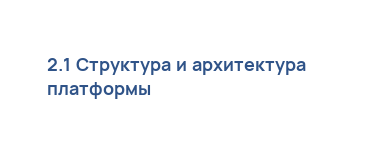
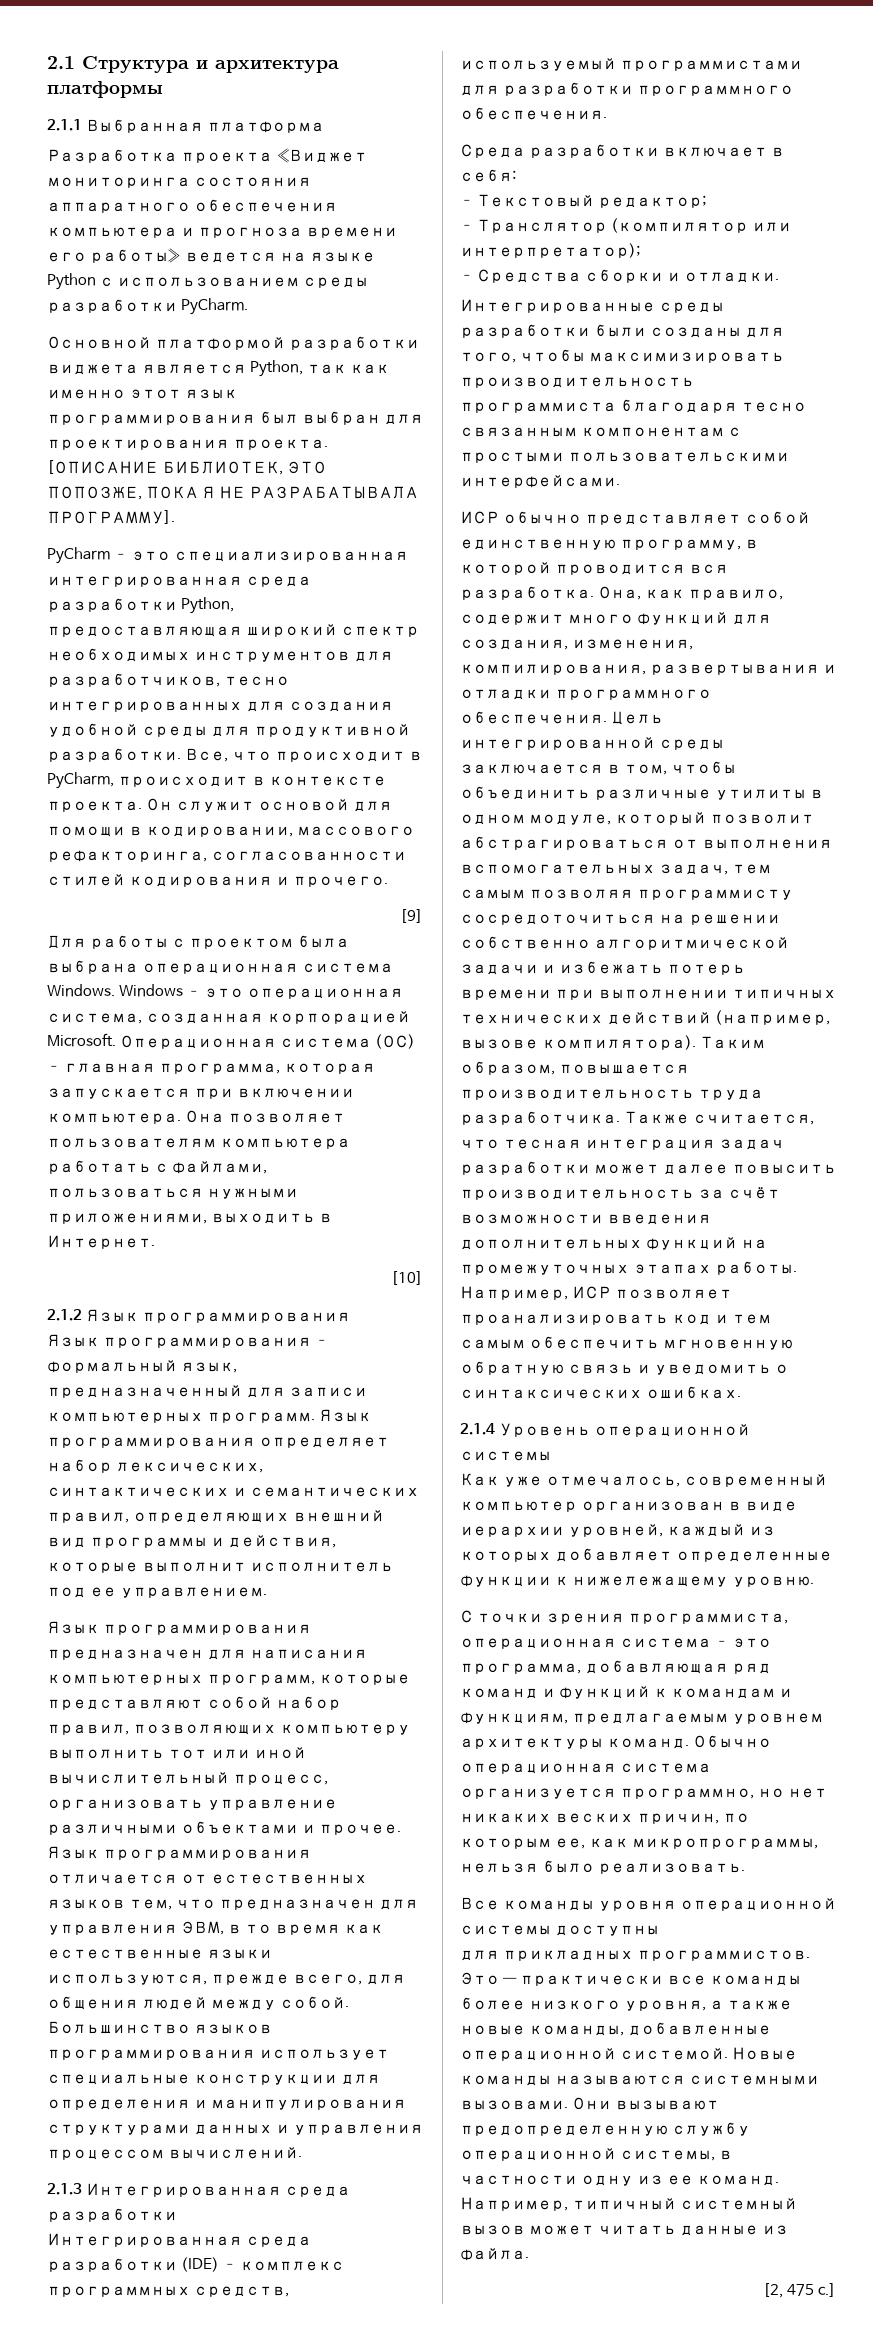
+ 2.1.1 Выбранная платформа
+ Разработка проекта «Виджет мониторинга состояния аппаратного обеспечения компьютера и прогноза времени его работы» ведется на языке Python с использованием среды разработки PyCharm.
+ Основной платформой разработки виджета является Python, так как именно этот язык программирования был выбран для проектирования проекта. [ОПИСАНИЕ БИБЛИОТЕК, ЭТО ПОПОЗЖЕ, ПОКА Я НЕ РАЗРАБАТЫВАЛА ПРОГРАММУ].
+ PyCharm – это специализированная интегрированная среда разработки Python, предоставляющая широкий спектр необходимых инструментов для разработчиков, тесно интегрированных для создания удобной среды для продуктивной разработки. Все, что происходит в PyCharm, происходит в контексте проекта. Он служит основой для помощи в кодировании, массового рефакторинга, согласованности стилей кодирования и прочего.
+ [9]
+ Для работы с проектом была выбрана операционная система Windows. Windows – это операционная система, созданная корпорацией Microsoft. Операционная система (ОС) – главная программа, которая запускается при включении компьютера. Она позволяет пользователям компьютера работать с файлами, пользоваться нужными приложениями, выходить в Интернет.
+ [10]
+ 2.1.2 Язык программирования
+ Язык программирования – формальный язык, предназначенный для записи компьютерных программ. Язык программирования определяет набор лексических, синтактических и семантических правил, определяющих внешний вид программы и действия, которые выполнит исполнитель под ее управлением.
+ Язык программирования предназначен для написания компьютерных программ, которые представляют собой набор правил, позволяющих компьютеру выполнить тот или иной вычислительный процесс, организовать управление различными объектами и прочее. Язык программирования отличается от естественных языков тем, что предназначен для управления ЭВМ, в то время как естественные языки используются, прежде всего, для общения людей между собой. Большинство языков программирования использует специальные конструкции для определения и манипулирования структурами данных и управления процессом вычислений.
+ 2.1.3 Интегрированная среда разработки
+ Интегрированная среда разработки (IDE) – комплекс программных средств, используемый программистами для разработки программного обеспечения.
+ Среда разработки включает в себя:
+ – Текстовый редактор;
+ – Транслятор (компилятор или интерпретатор);
+ – Средства сборки и отладки.
+ Интегрированные среды разработки были созданы для того, чтобы максимизировать производительность программиста благодаря тесно связанным компонентам с простыми пользовательскими интерфейсами.
+ ИСР обычно представляет собой единственную программу, в которой проводится вся разработка. Она, как правило, содержит много функций для создания, изменения, компилирования, развертывания и отладки программного обеспечения. Цель интегрированной среды заключается в том, чтобы объединить различные утилиты в одном модуле, который позволит абстрагироваться от выполнения вспомогательных задач, тем самым позволяя программисту сосредоточиться на решении собственно алгоритмической задачи и избежать потерь времени при выполнении типичных технических действий (например, вызове компилятора). Таким образом, повышается производительность труда разработчика. Также считается, что тесная интеграция задач разработки может далее повысить производительность за счёт возможности введения дополнительных функций на промежуточных этапах работы. Например, ИСР позволяет проанализировать код и тем самым обеспечить мгновенную обратную связь и уведомить о синтаксических ошибках.
+ 2.1.4 Уровень операционной системы
+ Как уже отмечалось, современный компьютер организован в виде иерархии уровней, каждый из которых добавляет определенные функции к нижележащему уровню.
+ С точки зрения программиста, операционная система – это программа, добавляющая ряд команд и функций к командам и функциям, предлагаемым уровнем архитектуры команд. Обычно операционная система организуется программно, но нет никаких веских причин, по которым ее, как микропрограммы, нельзя было реализовать.
+ Все команды уровня операционной системы доступны
+ для прикладных программистов. Это — практически все команды более низкого уровня, а также новые команды, добавленные операционной системой. Новые команды называются системными вызовами. Они вызывают предопределенную службу операционной системы, в частности одну из ее команд. Например, типичный системный вызов может читать данные из файла.
+ [2, 475 c.]

